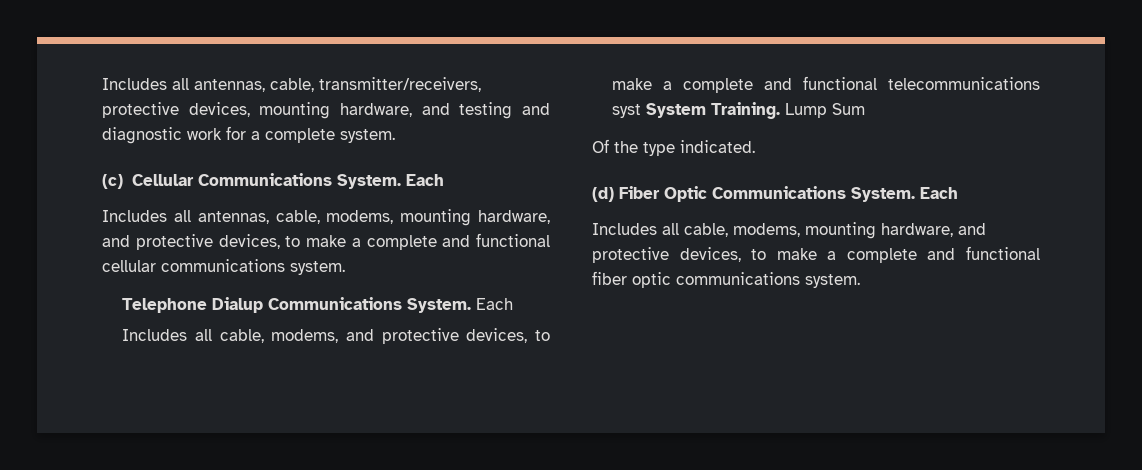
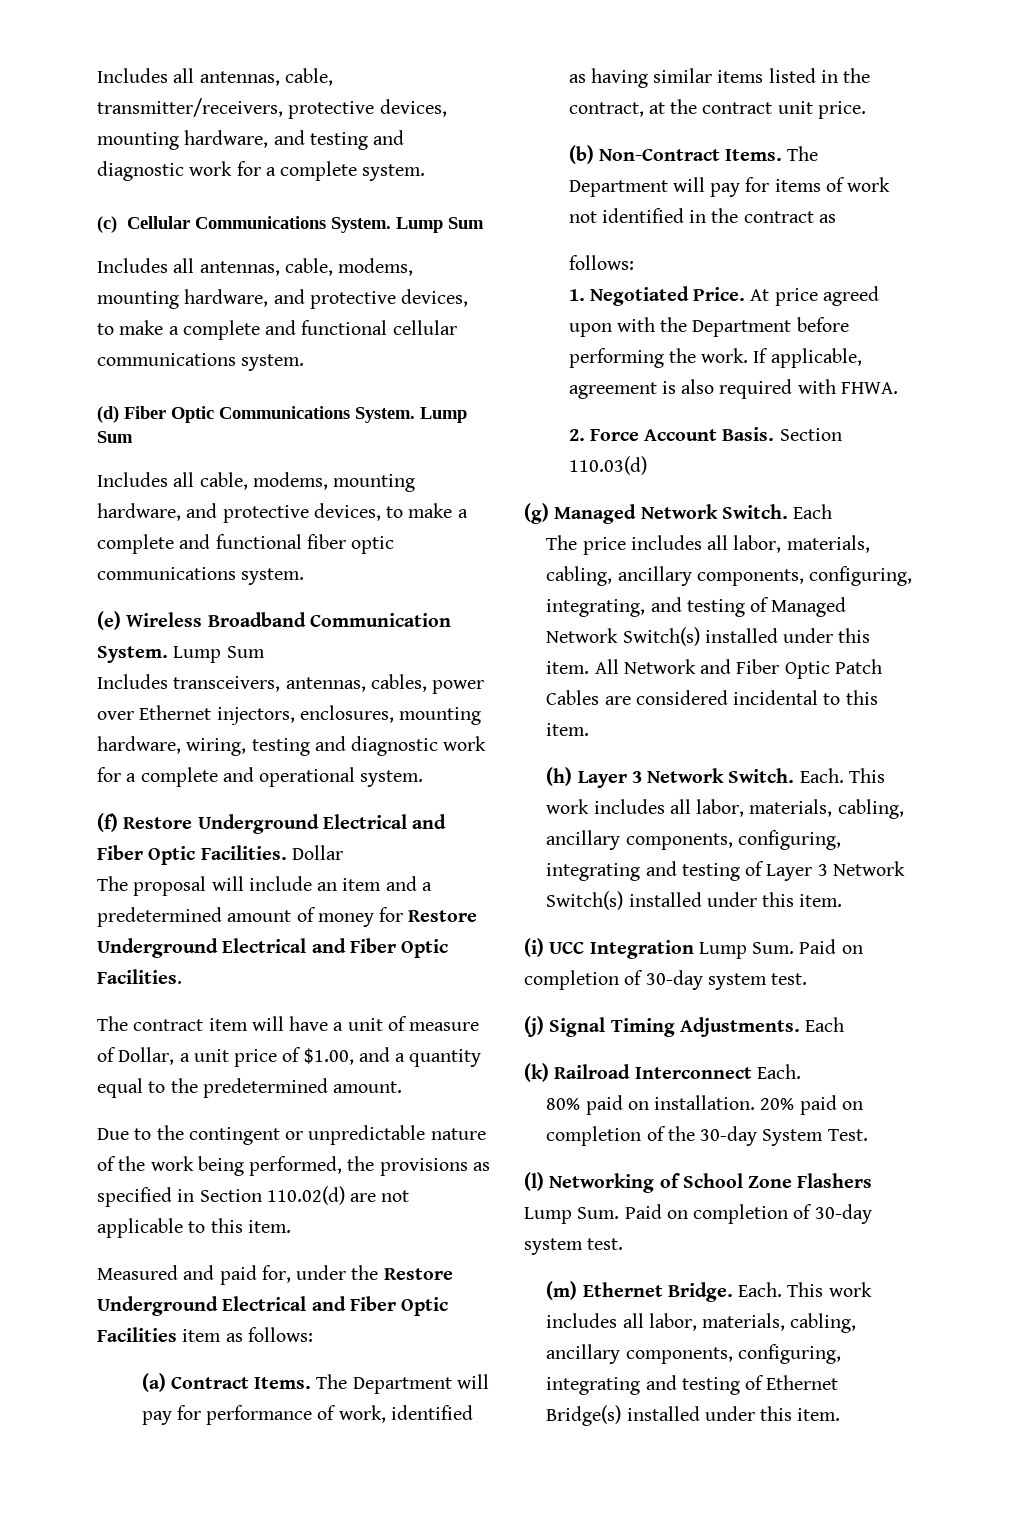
- (c) Cellular Communications System. Each
+ (c) Cellular Communications System. Lump Sum
- Telephone Dialup Communications System. Each
- Includes all cable, modems, and protective devices, to make a complete and functional telecommunications syst System Training. Lump Sum
- Of the type indicated.
- (d) Fiber Optic Communications System. Each
+ (d) Fiber Optic Communications System. Lump Sum
+ (e) Wireless Broadband Communication System. Lump Sum
+ Includes transceivers, antennas, cables, power over Ethernet injectors, enclosures, mounting hardware, wiring, testing and diagnostic work for a complete and operational system.
+ (f) Restore Underground Electrical and Fiber Optic Facilities. Dollar
+ The proposal will include an item and a predetermined amount of money for Restore Underground Electrical and Fiber Optic Facilities.
+ The contract item will have a unit of measure of Dollar, a unit price of $1.00, and a quantity equal to the predetermined amount.
+ Due to the contingent or unpredictable nature of the work being performed, the provisions as specified in Section 110.02(d) are not applicable to this item.
+ Measured and paid for, under the Restore Underground Electrical and Fiber Optic Facilities item as follows:
+ (a) Contract Items. The Department will pay for performance of work, identified as having similar items listed in the contract, at the contract unit price.
+ (b) Non-Contract Items. The Department will pay for items of work not identified in the contract as
+ follows:
+ 1. Negotiated Price. At price agreed upon with the Department before performing the work. If applicable, agreement is also required with FHWA.
+ 2. Force Account Basis. Section 110.03(d)
+ (g) Managed Network Switch. Each
+ The price includes all labor, materials, cabling, ancillary components, configuring, integrating, and testing of Managed Network Switch(s) installed under this item. All Network and Fiber Optic Patch Cables are considered incidental to this item.
+ (h) Layer 3 Network Switch. Each. This work includes all labor, materials, cabling, ancillary components, configuring, integrating and testing of Layer 3 Network Switch(s) installed under this item.
+ (i) UCC Integration Lump Sum. Paid on completion of 30-day system test.
+ (j) Signal Timing Adjustments. Each
+ (k) Railroad Interconnect Each.
+ 80% paid on installation. 20% paid on completion of the 30-day System Test.
+ (l) Networking of School Zone Flashers Lump Sum. Paid on completion of 30-day system test.
+ (m) Ethernet Bridge. Each. This work includes all labor, materials, cabling, ancillary components, configuring, integrating and testing of Ethernet Bridge(s) installed under this item.

